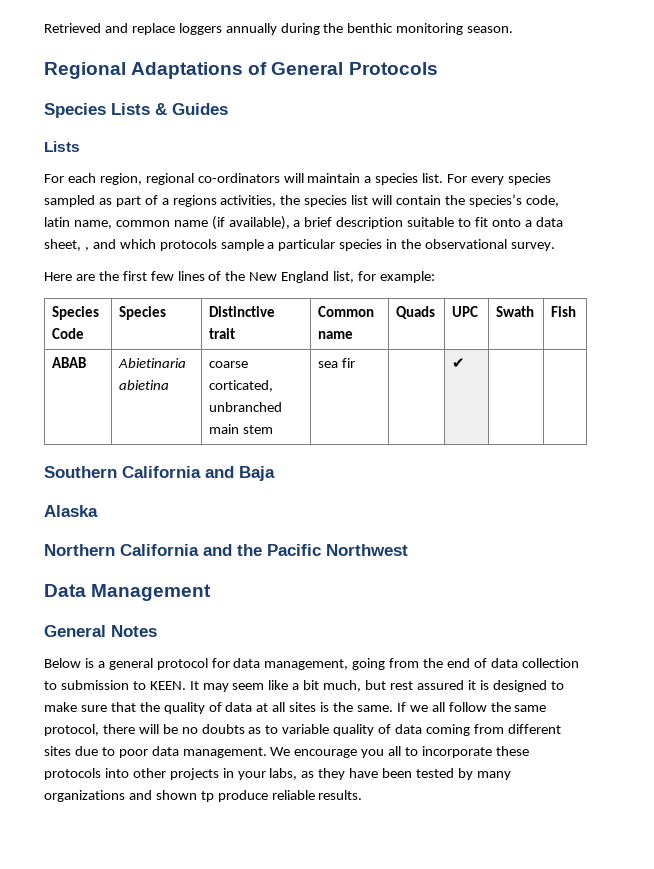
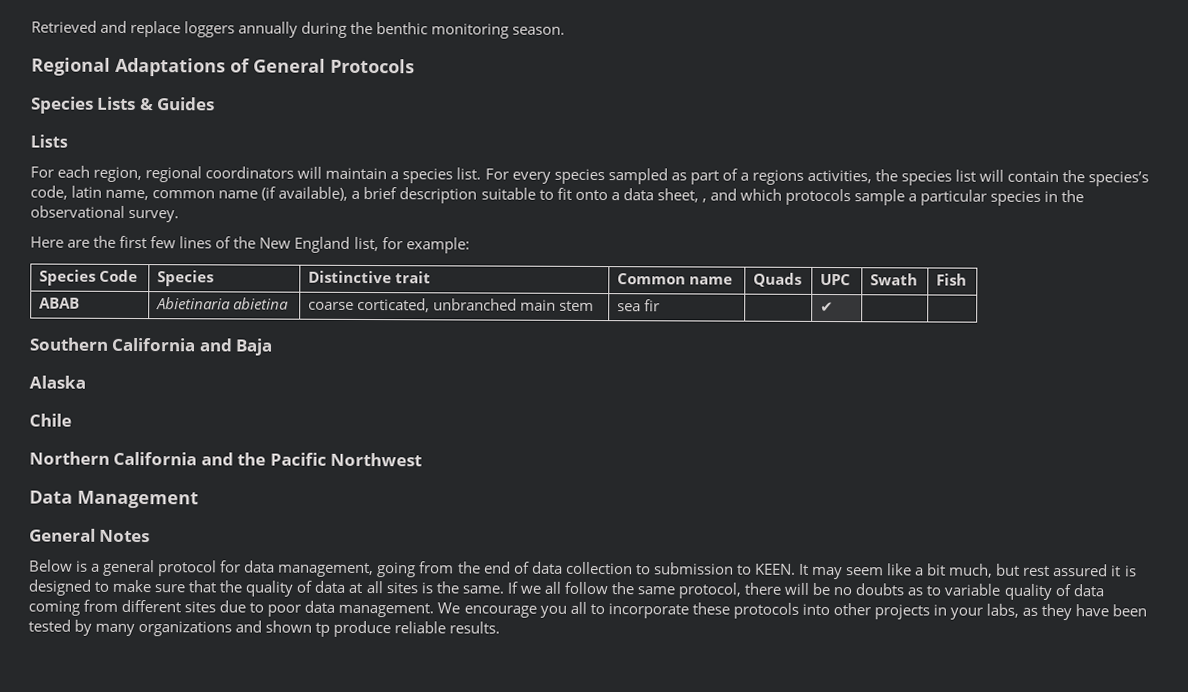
- For each region, regional co-ordinators will maintain a species list.
+ For each region, regional coordinators will maintain a species list.
+ Chile

